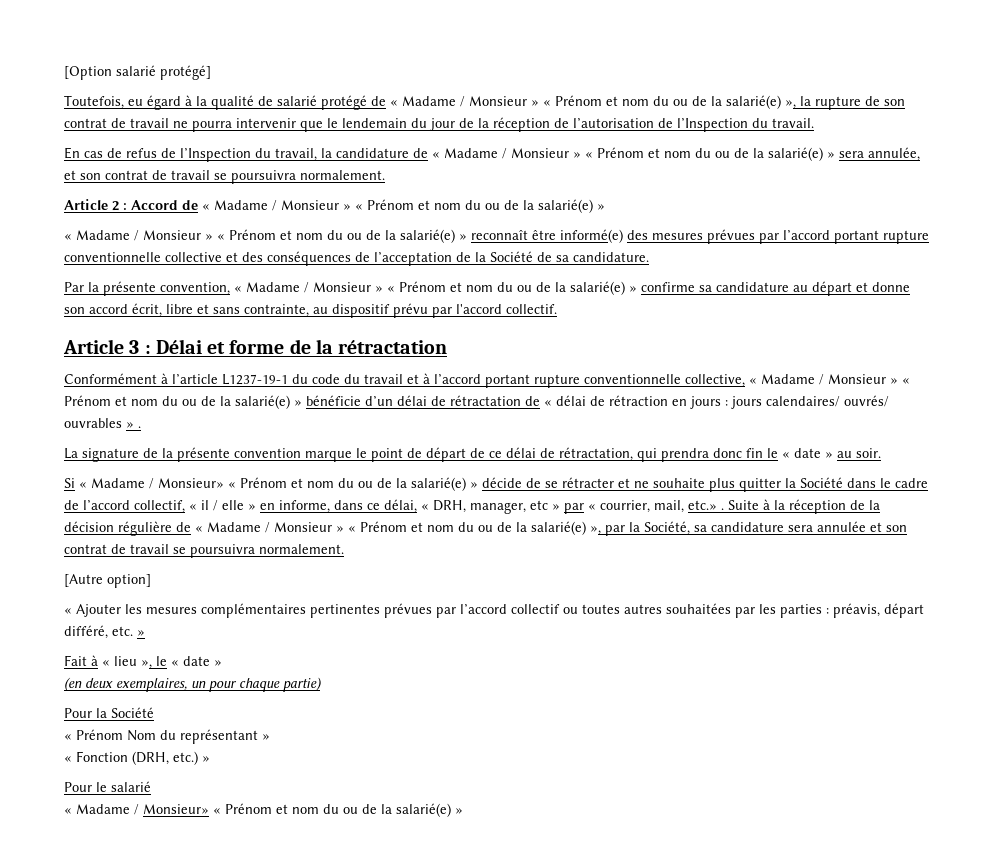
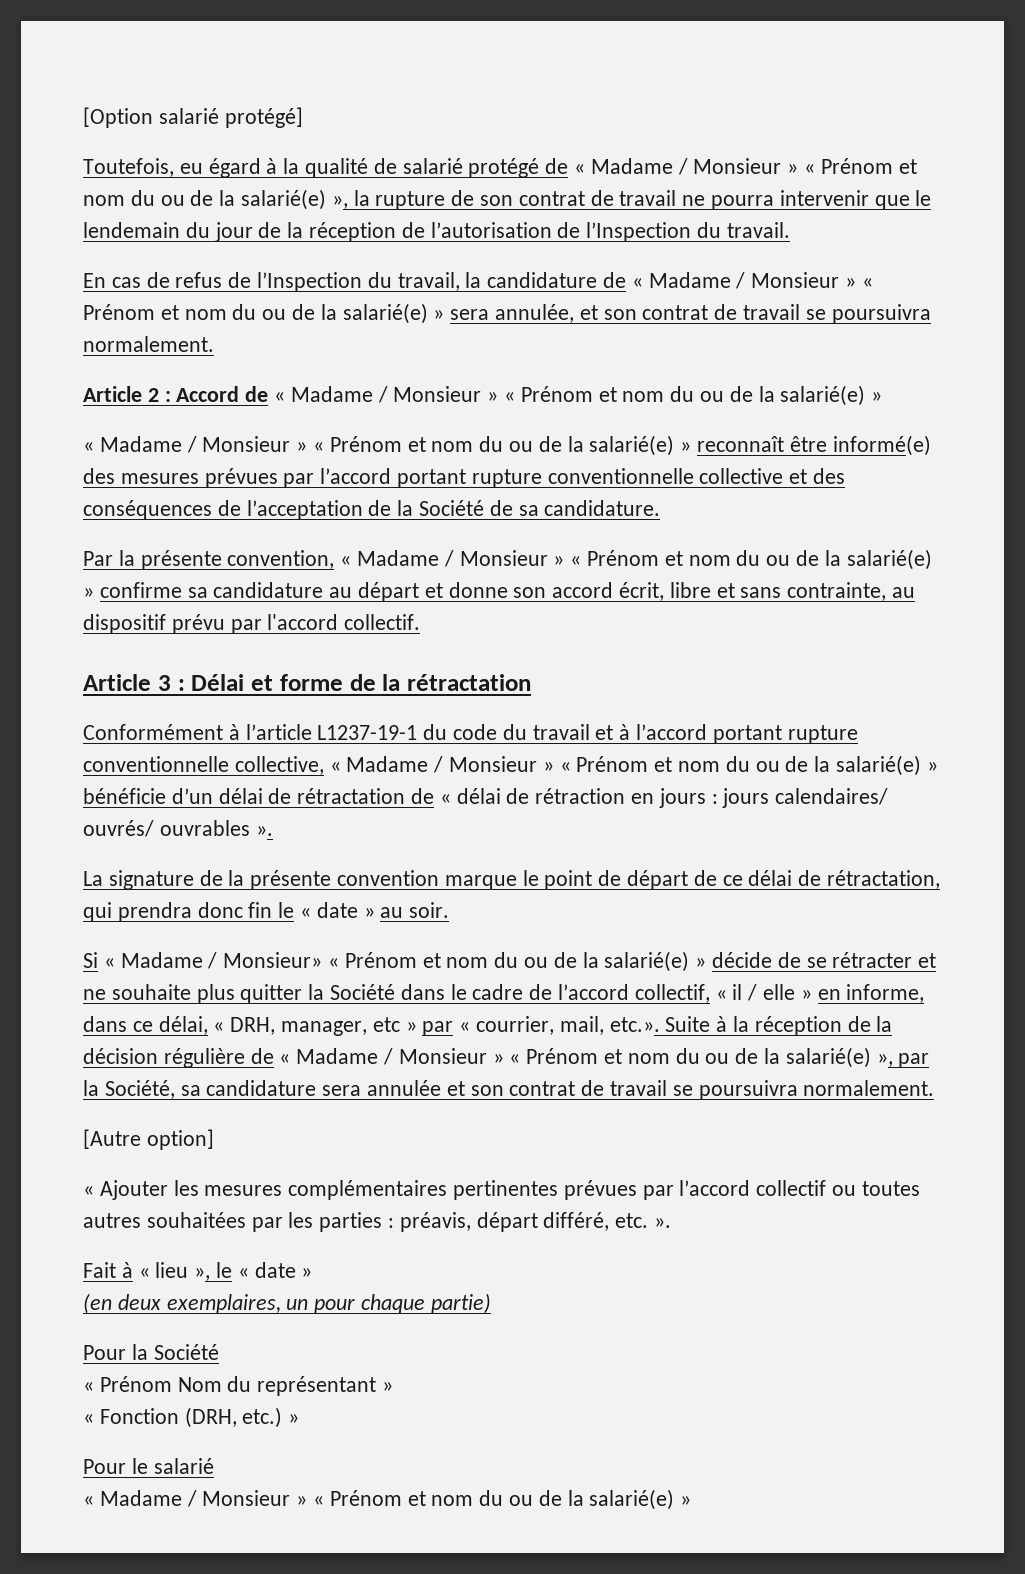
- Conformément à l’article L1237-19-1 du code du travail et à l’accord portant rupture conventionnelle collective, « Madame / Monsieur » « Prénom et nom du ou de la salarié(e) » bénéficie d’un délai de rétractation de « délai de rétraction en jours : jours calendaires/ ouvrés/ ouvrables » .
+ Conformément à l’article L1237-19-1 du code du travail et à l’accord portant rupture conventionnelle collective, « Madame / Monsieur » « Prénom et nom du ou de la salarié(e) » bénéficie d’un délai de rétractation de « délai de rétraction en jours : jours calendaires/ ouvrés/ ouvrables ».
- Si « Madame / Monsieur» « Prénom et nom du ou de la salarié(e) » décide de se rétracter et ne souhaite plus quitter la Société dans le cadre de l’accord collectif, « il / elle » en informe, dans ce délai, « DRH, manager, etc » par « courrier, mail, etc.» . Suite à la réception de la décision régulière de « Madame / Monsieur » « Prénom et nom du ou de la salarié(e) », par la Société, sa candidature sera annulée et son contrat de travail se poursuivra normalement.
+ Si « Madame / Monsieur» « Prénom et nom du ou de la salarié(e) » décide de se rétracter et ne souhaite plus quitter la Société dans le cadre de l’accord collectif, « il / elle » en informe, dans ce délai, « DRH, manager, etc » par « courrier, mail, etc.». Suite à la réception de la décision régulière de « Madame / Monsieur » « Prénom et nom du ou de la salarié(e) », par la Société, sa candidature sera annulée et son contrat de travail se poursuivra normalement.
- « Ajouter les mesures complémentaires pertinentes prévues par l’accord collectif ou toutes autres souhaitées par les parties : préavis, départ différé, etc. »
+ « Ajouter les mesures complémentaires pertinentes prévues par l’accord collectif ou toutes autres souhaitées par les parties : préavis, départ différé, etc. ».
  Pour le salarié
- « Madame / Monsieur» « Prénom et nom du ou de la salarié(e) »
+ « Madame / Monsieur » « Prénom et nom du ou de la salarié(e) »

